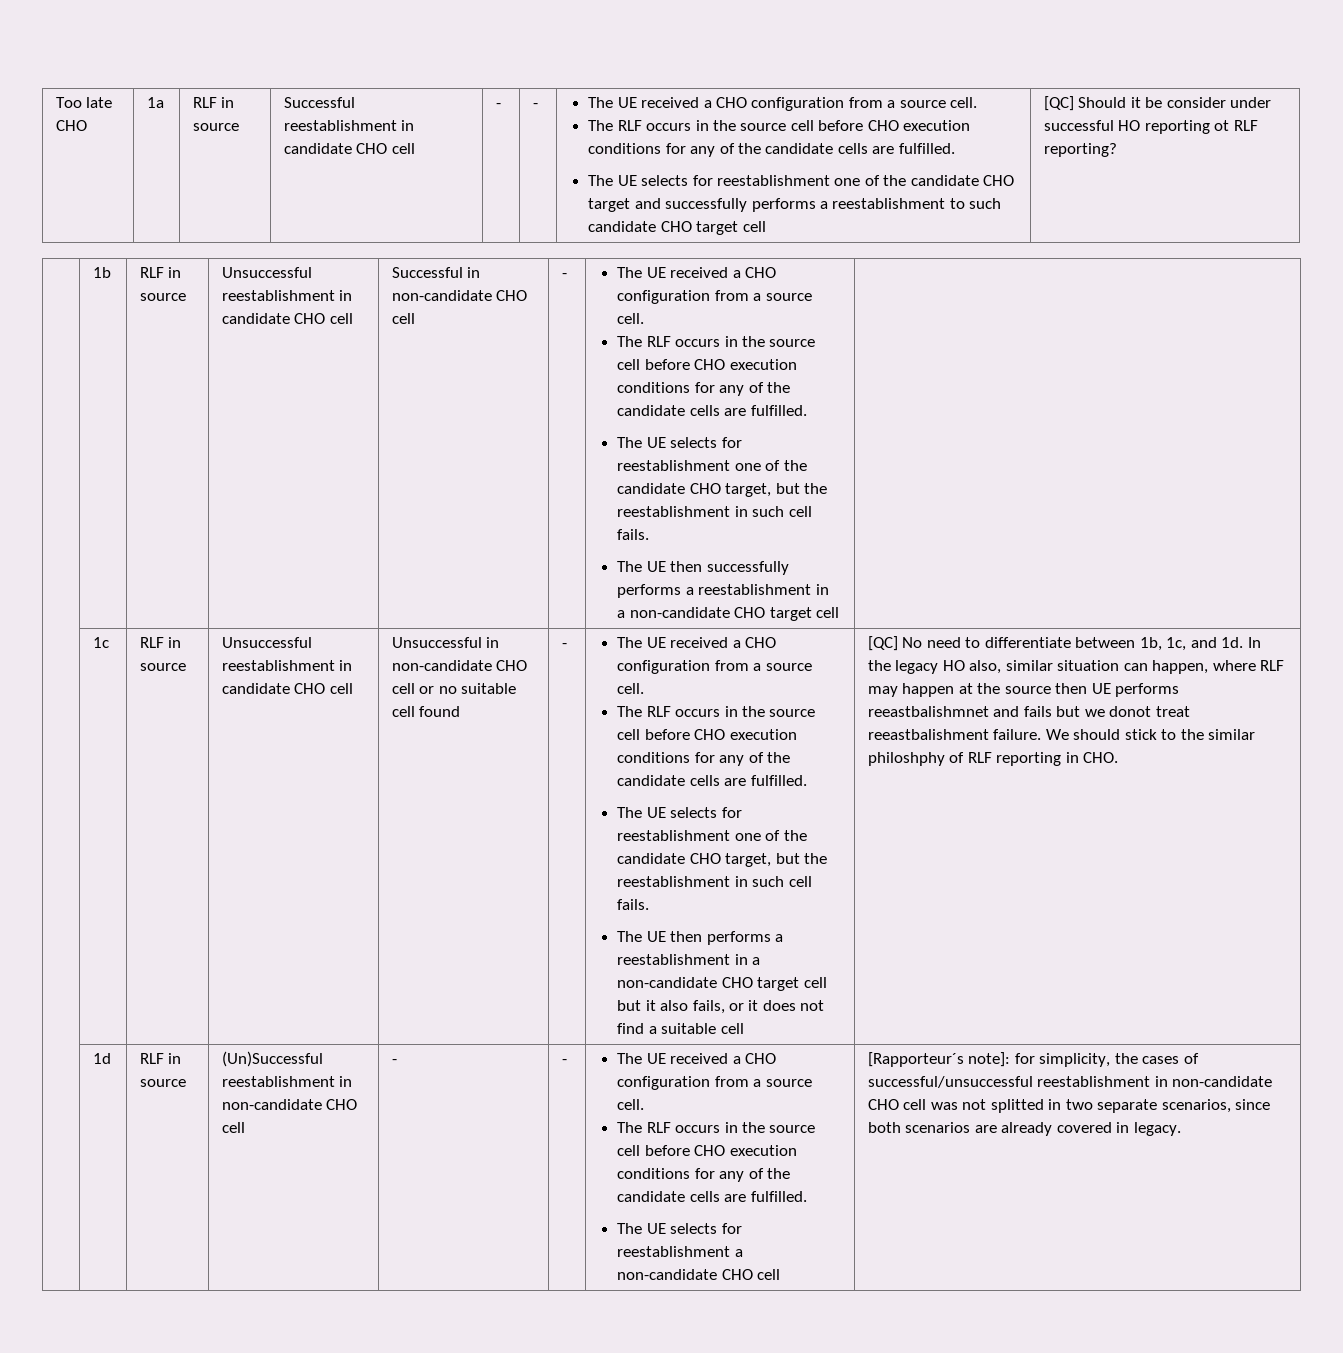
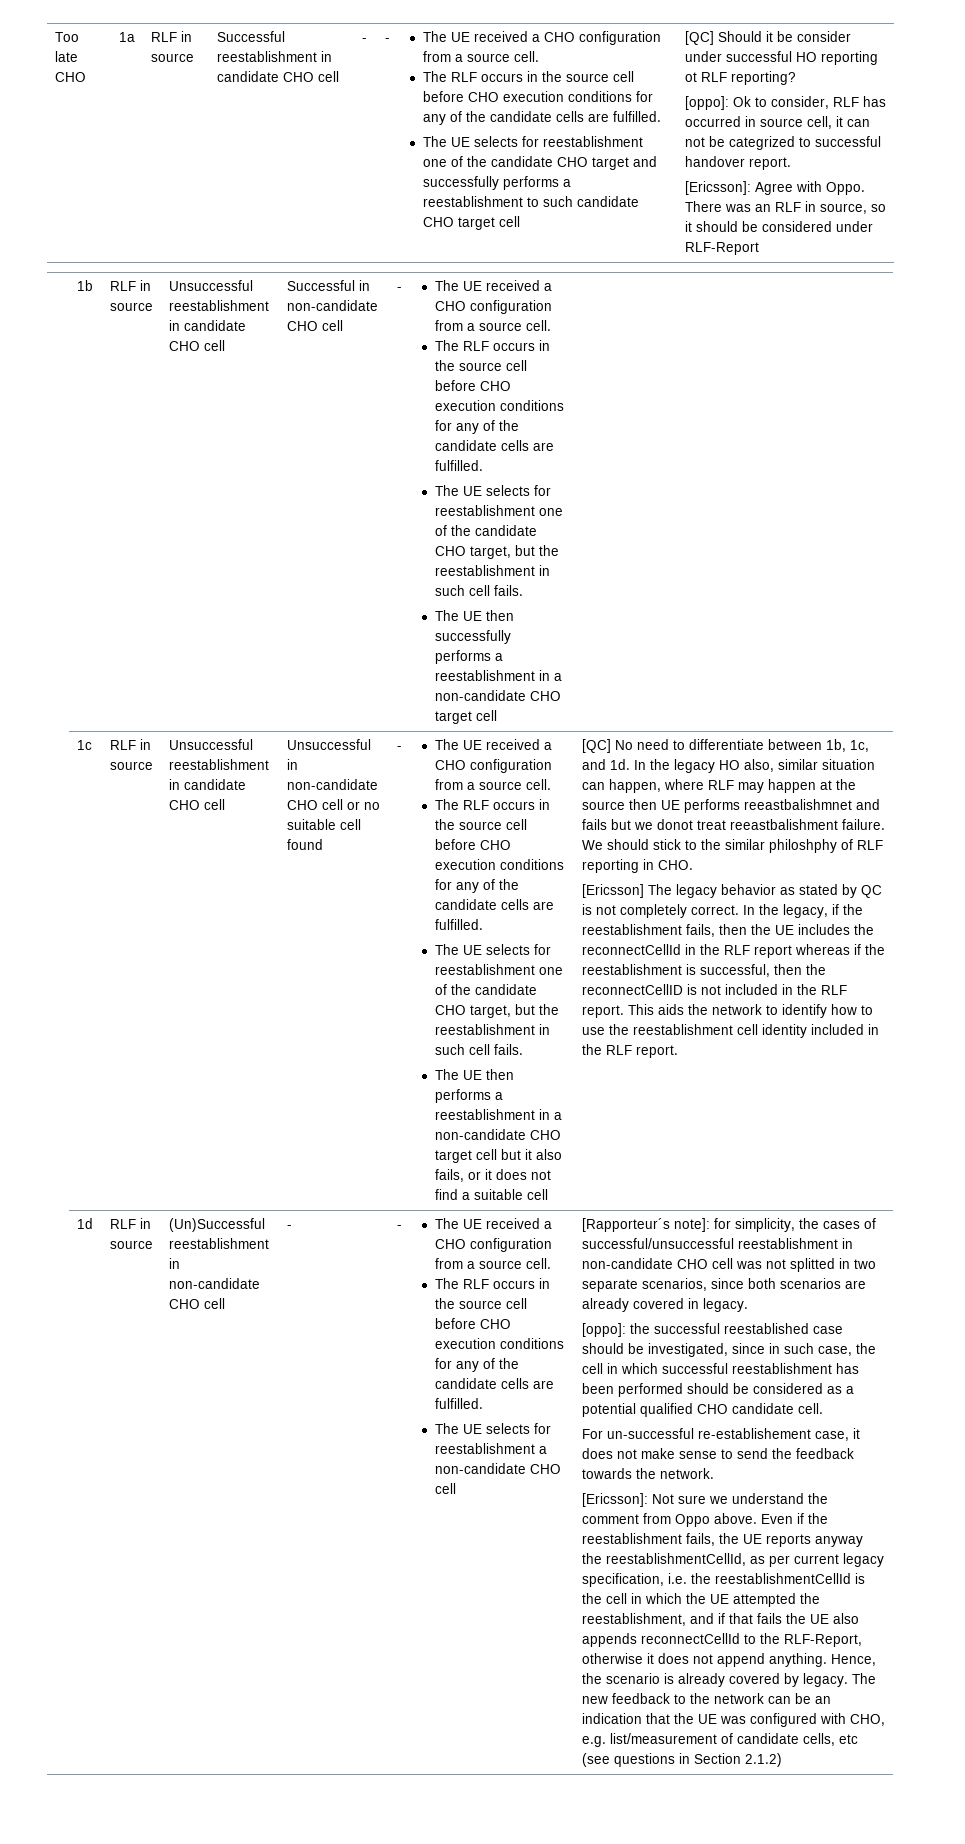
+ [oppo]: Ok to consider, RLF has occurred in source cell, it can not be categrized to successful handover report.
+ [Ericsson]: Agree with Oppo. There was an RLF in source, so it should be considered under RLF-Report
+ [Ericsson] The legacy behavior as stated by QC is not completely correct. In the legacy, if the reestablishment fails, then the UE includes the reconnectCellId in the RLF report whereas if the reestablishment is successful, then the reconnectCellID is not included in the RLF report. This aids the network to identify how to use the reestablishment cell identity included in the RLF report.
+ [oppo]: the successful reestablished case should be investigated, since in such case, the cell in which successful reestablishment has been performed should be considered as a potential qualified CHO candidate cell.
+ For un-successful re-establishement case, it does not make sense to send the feedback towards the network.
+ [Ericsson]: Not sure we understand the comment from Oppo above. Even if the reestablishment fails, the UE reports anyway the reestablishmentCellId, as per current legacy specification, i.e. the reestablishmentCellId is the cell in which the UE attempted the reestablishment, and if that fails the UE also appends reconnectCellId to the RLF-Report, otherwise it does not append anything. Hence, the scenario is already covered by legacy. The new feedback to the network can be an indication that the UE was configured with CHO, e.g. list/measurement of candidate cells, etc (see questions in Section 2.1.2)

